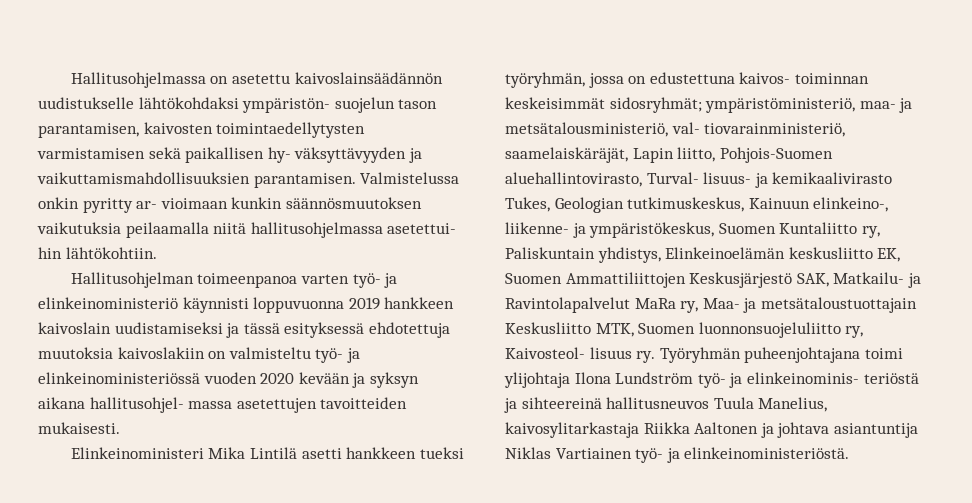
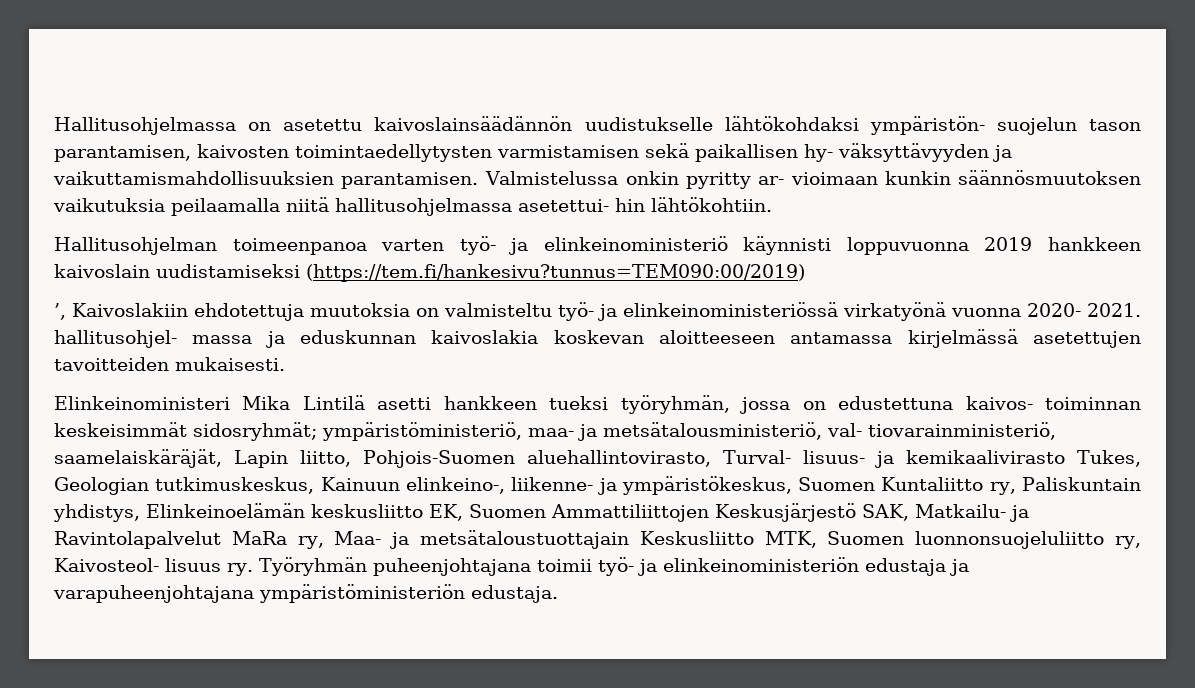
- Hallitusohjelman toimeenpanoa varten työ- ja elinkeinoministeriö käynnisti loppuvuonna 2019 hankkeen kaivoslain uudistamiseksi ja tässä esityksessä ehdotettuja muutoksia kaivoslakiin on valmisteltu työ- ja elinkeinoministeriössä vuoden 2020 kevään ja syksyn aikana hallitusohjel- massa asetettujen tavoitteiden mukaisesti.
+ Hallitusohjelman toimeenpanoa varten työ- ja elinkeinoministeriö käynnisti loppuvuonna 2019 hankkeen kaivoslain uudistamiseksi (https://tem.fi/hankesivu?tunnus=TEM090:00/2019)
+ ’, Kaivoslakiin ehdotettuja muutoksia on valmisteltu työ- ja elinkeinoministeriössä virkatyönä vuonna 2020- 2021. hallitusohjel- massa ja eduskunnan kaivoslakia koskevan aloitteeseen antamassa kirjelmässä asetettujen tavoitteiden mukaisesti.
- Työryhmän puheenjohtajana toimi ylijohtaja Ilona Lundström työ- ja elinkeinominis- teriöstä ja sihteereinä hallitusneuvos Tuula Manelius, kaivosylitarkastaja Riikka Aaltonen ja johtava asiantuntija Niklas Vartiainen työ- ja elinkeinoministeriöstä.
+ Työryhmän puheenjohtajana toimii työ- ja elinkeinoministeriön edustaja ja varapuheenjohtajana ympäristöministeriön edustaja.

